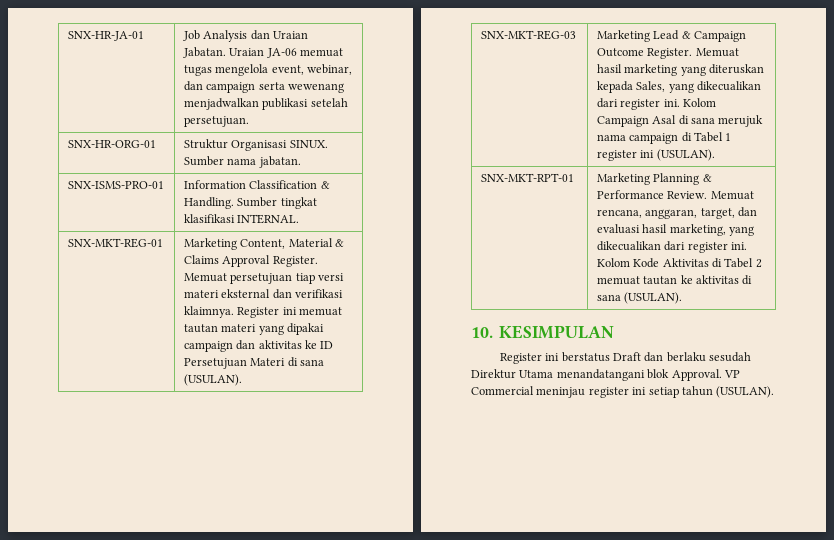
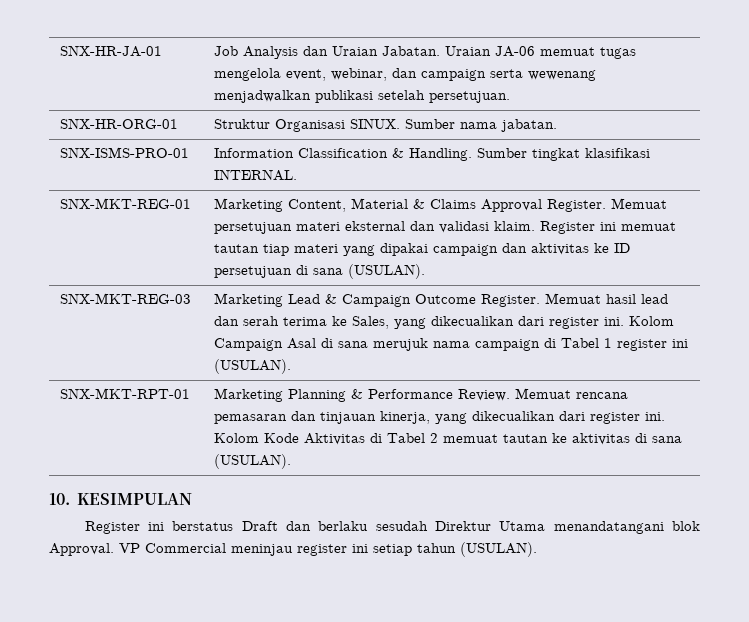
- SNX-MKT-REG-01 | Marketing Content, Material & Claims Approval Register. Memuat persetujuan tiap versi materi eksternal dan verifikasi klaimnya. Register ini memuat tautan materi yang dipakai campaign dan aktivitas ke ID Persetujuan Materi di sana (USULAN).
+ SNX-MKT-REG-01 | Marketing Content, Material & Claims Approval Register. Memuat persetujuan materi eksternal dan validasi klaim. Register ini memuat tautan tiap materi yang dipakai campaign dan aktivitas ke ID persetujuan di sana (USULAN).
- SNX-MKT-REG-03 | Marketing Lead & Campaign Outcome Register. Memuat hasil marketing yang diteruskan kepada Sales, yang dikecualikan dari register ini. Kolom Campaign Asal di sana merujuk nama campaign di Tabel 1 register ini (USULAN).
+ SNX-MKT-REG-03 | Marketing Lead & Campaign Outcome Register. Memuat hasil lead dan serah terima ke Sales, yang dikecualikan dari register ini. Kolom Campaign Asal di sana merujuk nama campaign di Tabel 1 register ini (USULAN).
- SNX-MKT-RPT-01 | Marketing Planning & Performance Review. Memuat rencana, anggaran, target, dan evaluasi hasil marketing, yang dikecualikan dari register ini. Kolom Kode Aktivitas di Tabel 2 memuat tautan ke aktivitas di sana (USULAN).
+ SNX-MKT-RPT-01 | Marketing Planning & Performance Review. Memuat rencana pemasaran dan tinjauan kinerja, yang dikecualikan dari register ini. Kolom Kode Aktivitas di Tabel 2 memuat tautan ke aktivitas di sana (USULAN).

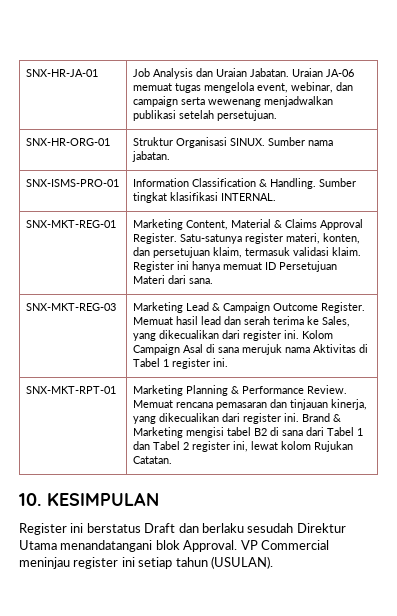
- SNX-MKT-REG-01 | Marketing Content, Material & Claims Approval Register. Memuat persetujuan materi eksternal dan validasi klaim. Register ini memuat tautan tiap materi yang dipakai campaign dan aktivitas ke ID persetujuan di sana (USULAN).
+ SNX-MKT-REG-01 | Marketing Content, Material & Claims Approval Register. Satu-satunya register materi, konten, dan persetujuan klaim, termasuk validasi klaim. Register ini hanya memuat ID Persetujuan Materi dari sana.
- SNX-MKT-REG-03 | Marketing Lead & Campaign Outcome Register. Memuat hasil lead dan serah terima ke Sales, yang dikecualikan dari register ini. Kolom Campaign Asal di sana merujuk nama campaign di Tabel 1 register ini (USULAN).
+ SNX-MKT-REG-03 | Marketing Lead & Campaign Outcome Register. Memuat hasil lead dan serah terima ke Sales, yang dikecualikan dari register ini. Kolom Campaign Asal di sana merujuk nama Aktivitas di Tabel 1 register ini.
- SNX-MKT-RPT-01 | Marketing Planning & Performance Review. Memuat rencana pemasaran dan tinjauan kinerja, yang dikecualikan dari register ini. Kolom Kode Aktivitas di Tabel 2 memuat tautan ke aktivitas di sana (USULAN).
+ SNX-MKT-RPT-01 | Marketing Planning & Performance Review. Memuat rencana pemasaran dan tinjauan kinerja, yang dikecualikan dari register ini. Brand & Marketing mengisi tabel B2 di sana dari Tabel 1 dan Tabel 2 register ini, lewat kolom Rujukan Catatan.

